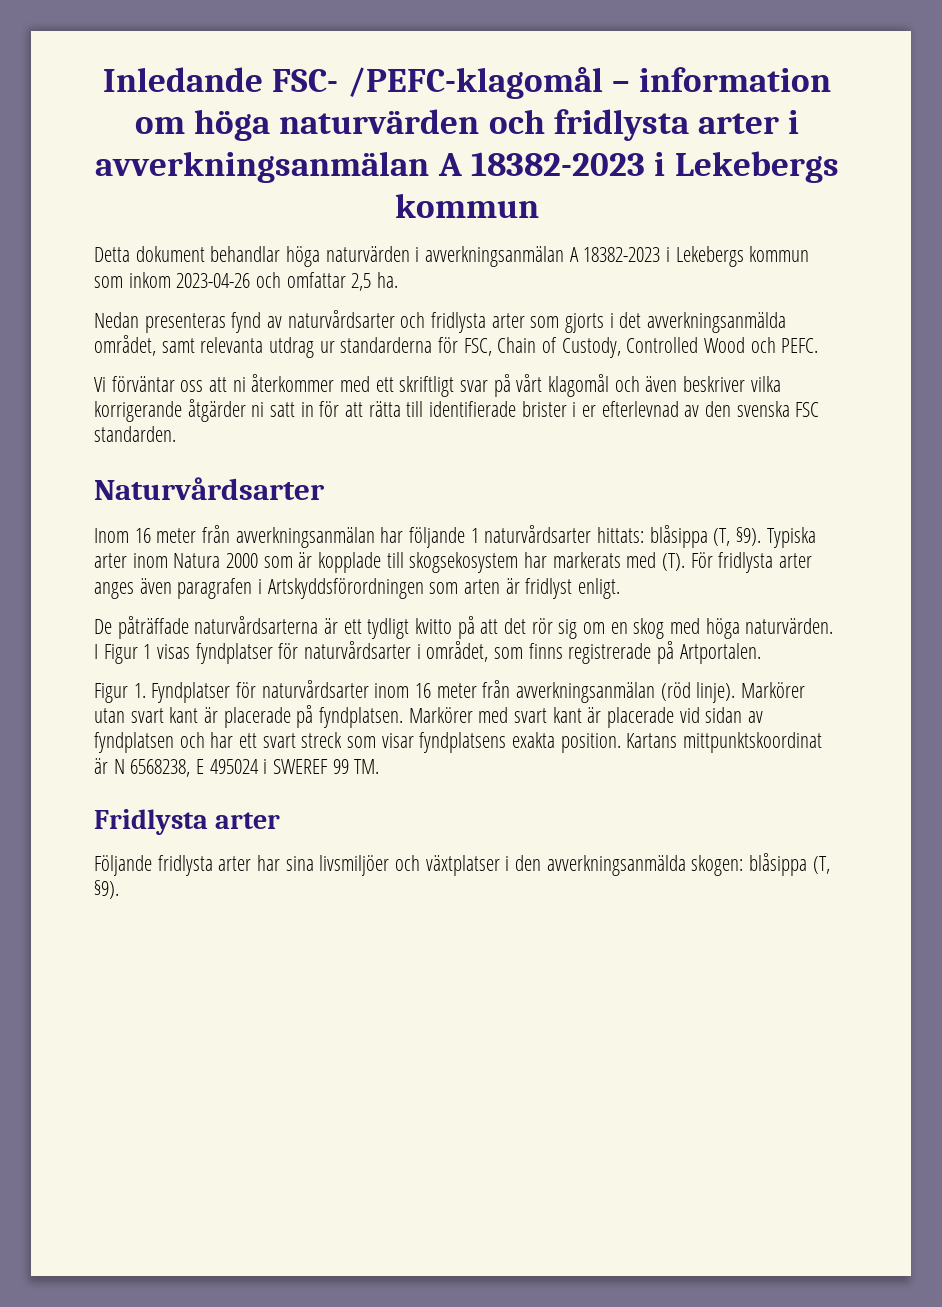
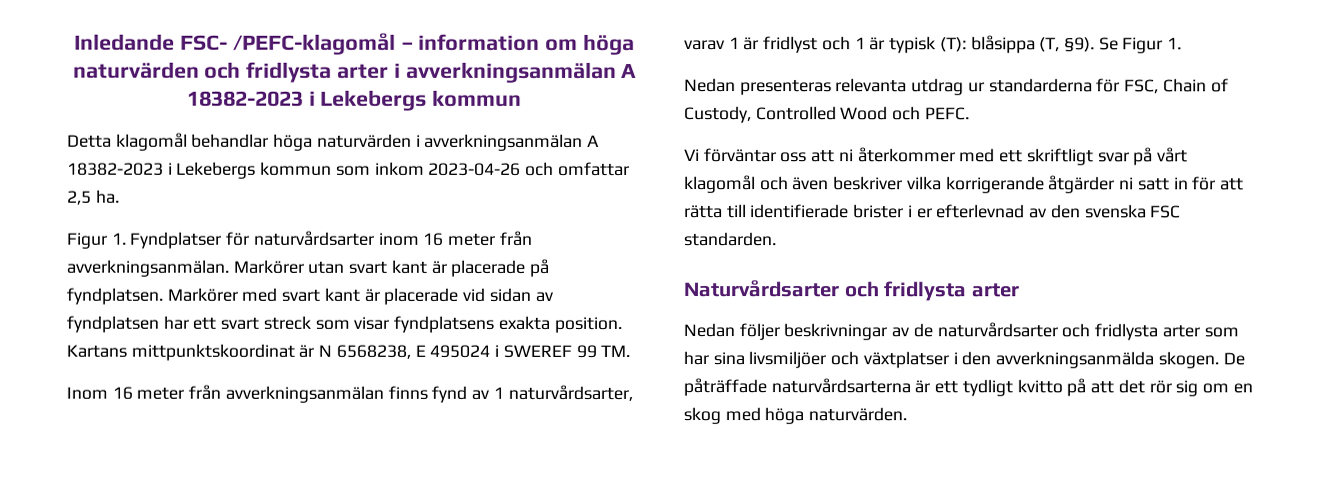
- Detta dokument behandlar höga naturvärden i avverkningsanmälan A 18382-2023 i Lekebergs kommun som inkom 2023-04-26 och omfattar 2,5 ha.
+ Detta klagomål behandlar höga naturvärden i avverkningsanmälan A 18382-2023 i Lekebergs kommun som inkom 2023-04-26 och omfattar 2,5 ha.
- Nedan presenteras fynd av naturvårdsarter och fridlysta arter som gjorts i det avverkningsanmälda området, samt relevanta utdrag ur standarderna för FSC, Chain of Custody, Controlled Wood och PEFC.
+ Figur 1. Fyndplatser för naturvårdsarter inom 16 meter från avverkningsanmälan. Markörer utan svart kant är placerade på fyndplatsen. Markörer med svart kant är placerade vid sidan av fyndplatsen har ett svart streck som visar fyndplatsens exakta position. Kartans mittpunktskoordinat är N 6568238, E 495024 i SWEREF 99 TM.
+ Inom 16 meter från avverkningsanmälan finns fynd av 1 naturvårdsarter, varav 1 är fridlyst och 1 är typisk (T): blåsippa (T, §9). Se Figur 1.
+ Nedan presenteras relevanta utdrag ur standarderna för FSC, Chain of Custody, Controlled Wood och PEFC.
- Naturvårdsarter
- Inom 16 meter från avverkningsanmälan har följande 1 naturvårdsarter hittats: blåsippa (T, §9). Typiska arter inom Natura 2000 som är kopplade till skogsekosystem har markerats med (T). För fridlysta arter anges även paragrafen i Artskyddsförordningen som arten är fridlyst enligt.
- De påträffade naturvårdsarterna är ett tydligt kvitto på att det rör sig om en skog med höga naturvärden. I Figur 1 visas fyndplatser för naturvårdsarter i området, som finns registrerade på Artportalen.
- Figur 1. Fyndplatser för naturvårdsarter inom 16 meter från avverkningsanmälan (röd linje). Markörer utan svart kant är placerade på fyndplatsen. Markörer med svart kant är placerade vid sidan av fyndplatsen och har ett svart streck som visar fyndplatsens exakta position. Kartans mittpunktskoordinat är N 6568238, E 495024 i SWEREF 99 TM.
- Fridlysta arter
- Följande fridlysta arter har sina livsmiljöer och växtplatser i den avverkningsanmälda skogen: blåsippa (T, §9).
+ Naturvårdsarter och fridlysta arter
+ Nedan följer beskrivningar av de naturvårdsarter och fridlysta arter som har sina livsmiljöer och växtplatser i den avverkningsanmälda skogen. De påträffade naturvårdsarterna är ett tydligt kvitto på att det rör sig om en skog med höga naturvärden.

